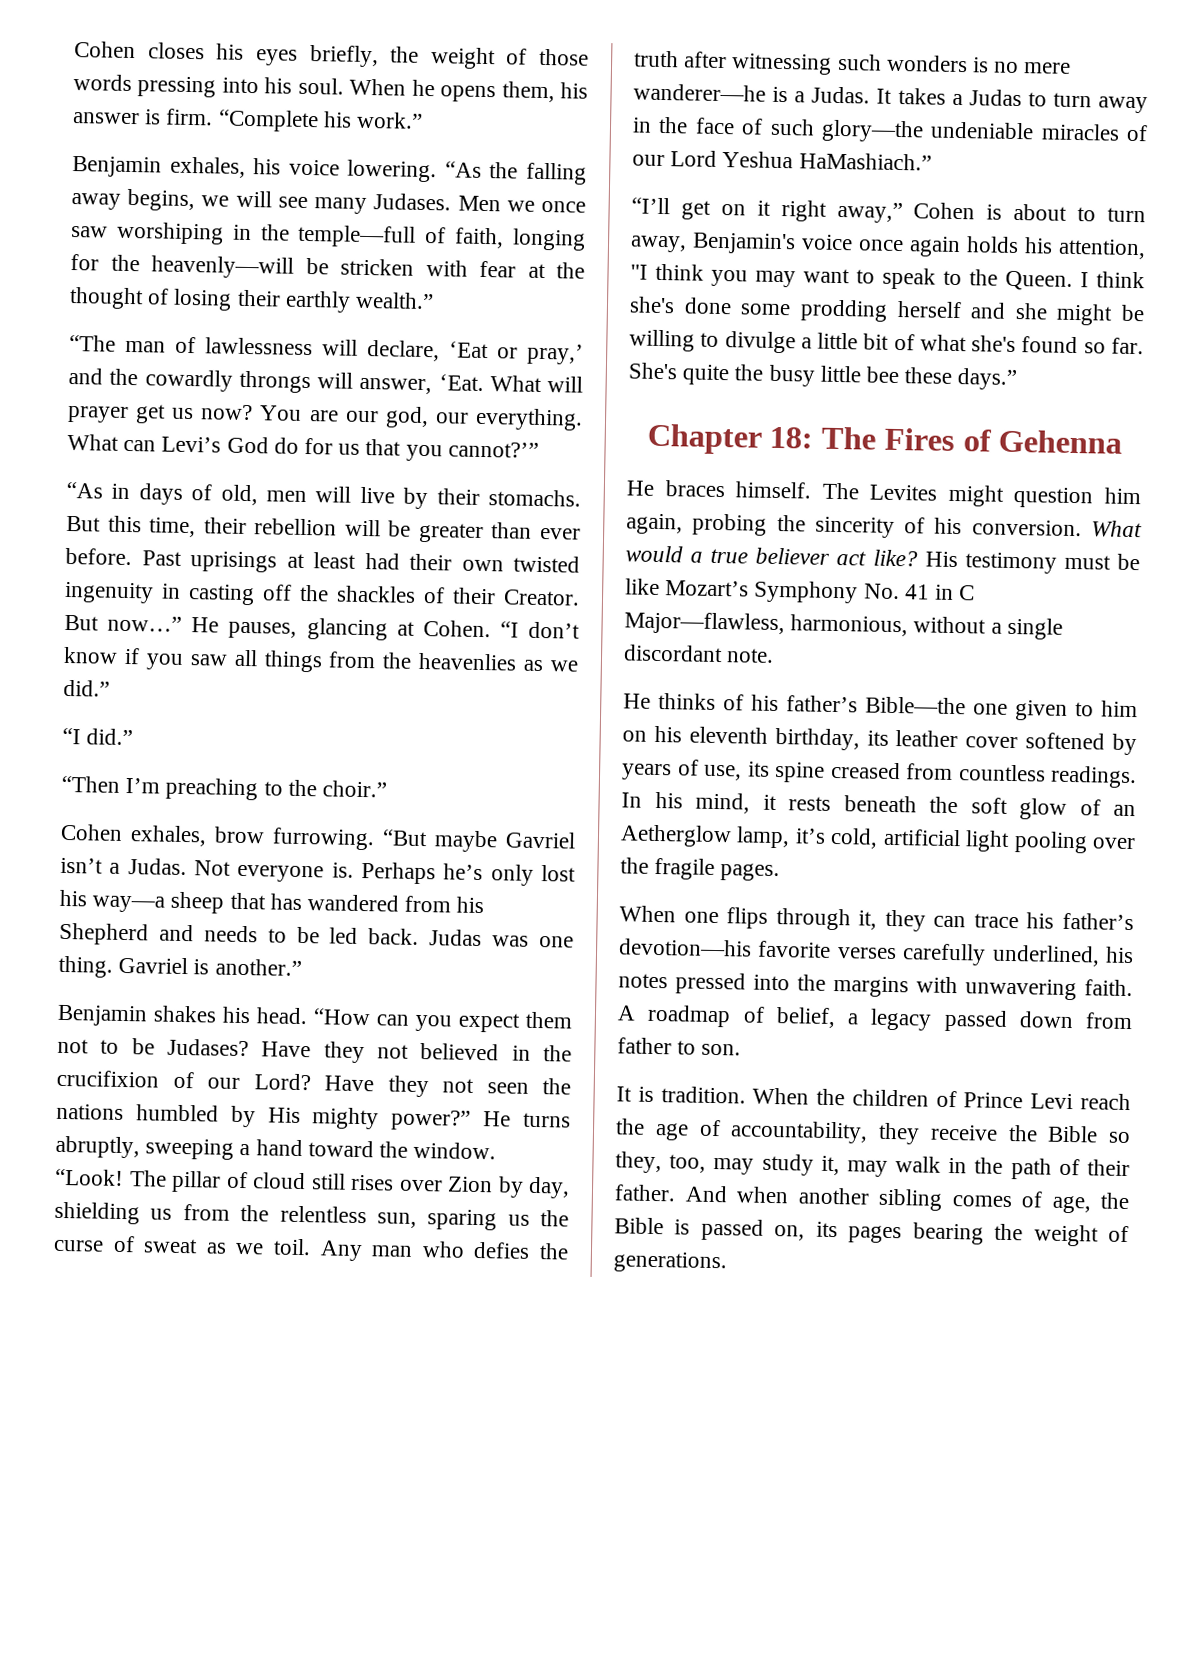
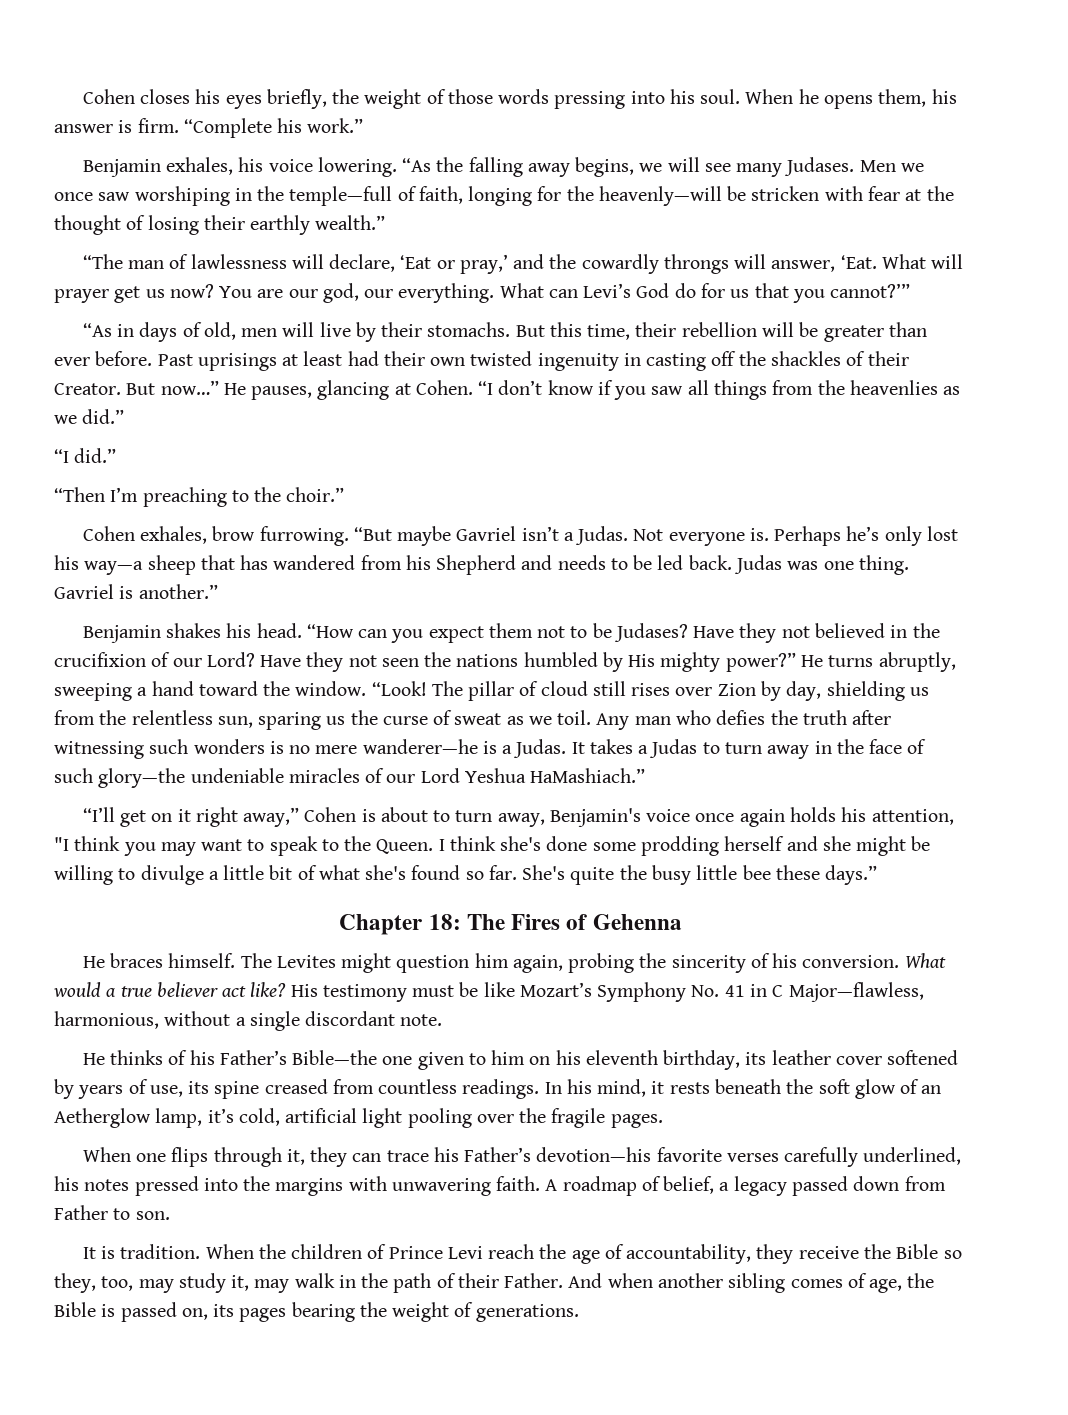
- He thinks of his father’s Bible—the one given to him on his eleventh birthday, its leather cover softened by years of use, its spine creased from countless readings.
+ He thinks of his Father’s Bible—the one given to him on his eleventh birthday, its leather cover softened by years of use, its spine creased from countless readings.
- When one flips through it, they can trace his father’s devotion—his favorite verses carefully underlined, his notes pressed into the margins with unwavering faith.
+ When one flips through it, they can trace his Father’s devotion—his favorite verses carefully underlined, his notes pressed into the margins with unwavering faith.
- A roadmap of belief, a legacy passed down from father to son.
+ A roadmap of belief, a legacy passed down from Father to son.
- When the children of Prince Levi reach the age of accountability, they receive the Bible so they, too, may study it, may walk in the path of their father.
+ When the children of Prince Levi reach the age of accountability, they receive the Bible so they, too, may study it, may walk in the path of their Father.

